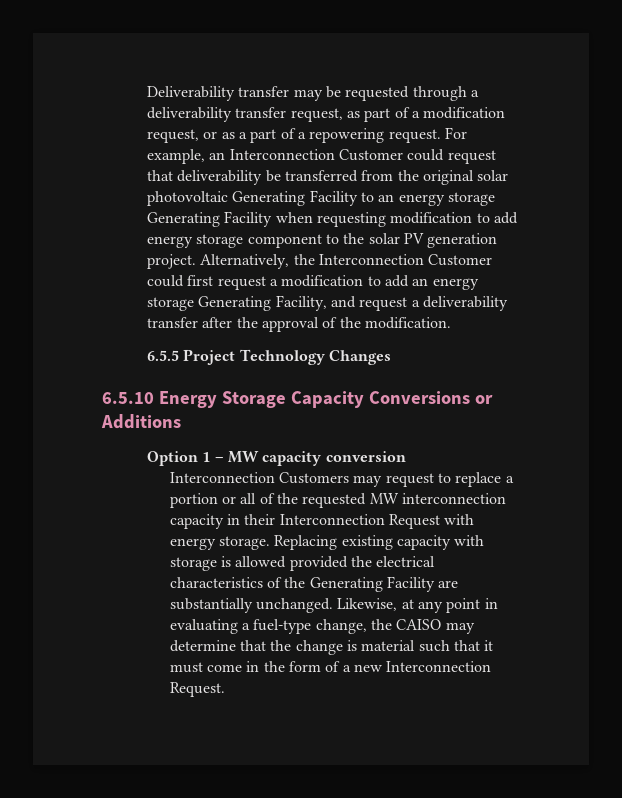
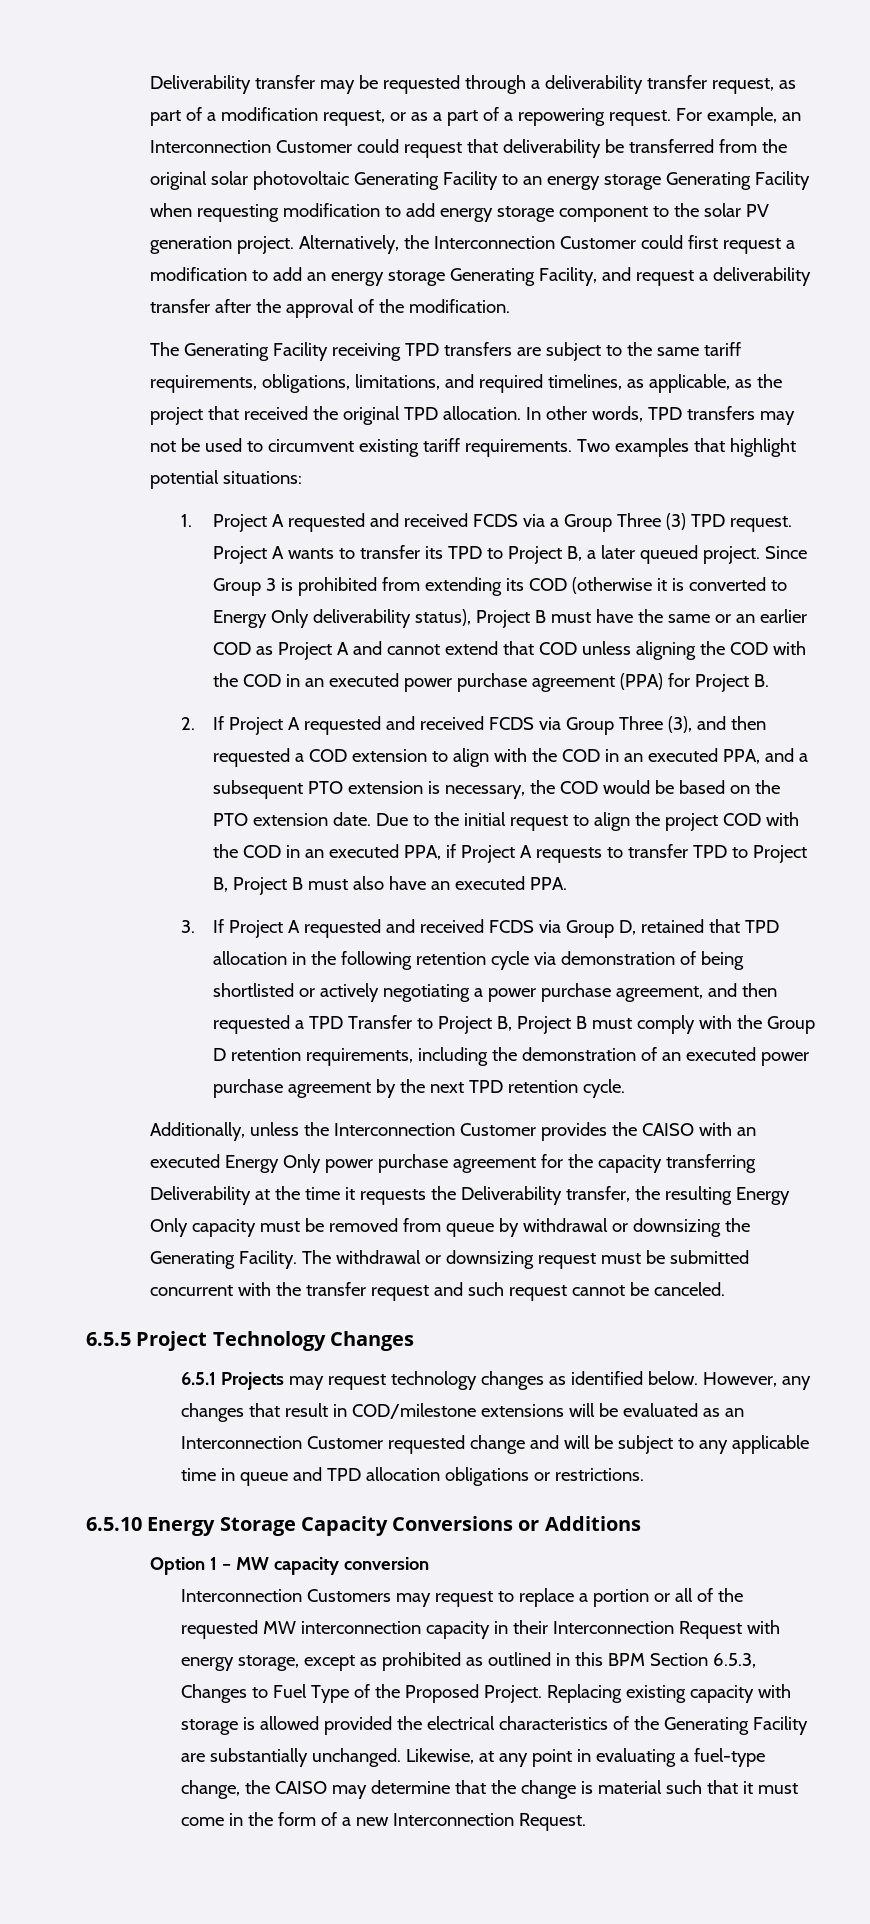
+ The Generating Facility receiving TPD transfers are subject to the same tariff requirements, obligations, limitations, and required timelines, as applicable, as the project that received the original TPD allocation. In other words, TPD transfers may not be used to circumvent existing tariff requirements. Two examples that highlight potential situations:
+ 1. Project A requested and received FCDS via a Group Three (3) TPD request. Project A wants to transfer its TPD to Project B, a later queued project. Since Group 3 is prohibited from extending its COD (otherwise it is converted to Energy Only deliverability status), Project B must have the same or an earlier COD as Project A and cannot extend that COD unless aligning the COD with the COD in an executed power purchase agreement (PPA) for Project B.
+ 2. If Project A requested and received FCDS via Group Three (3), and then requested a COD extension to align with the COD in an executed PPA, and a subsequent PTO extension is necessary, the COD would be based on the PTO extension date. Due to the initial request to align the project COD with the COD in an executed PPA, if Project A requests to transfer TPD to Project B, Project B must also have an executed PPA.
+ 3. If Project A requested and received FCDS via Group D, retained that TPD allocation in the following retention cycle via demonstration of being shortlisted or actively negotiating a power purchase agreement, and then requested a TPD Transfer to Project B, Project B must comply with the Group D retention requirements, including the demonstration of an executed power purchase agreement by the next TPD retention cycle.
+ Additionally, unless the Interconnection Customer provides the CAISO with an executed Energy Only power purchase agreement for the capacity transferring Deliverability at the time it requests the Deliverability transfer, the resulting Energy Only capacity must be removed from queue by withdrawal or downsizing the Generating Facility. The withdrawal or downsizing request must be submitted concurrent with the transfer request and such request cannot be canceled.
  6.5.5 Project Technology Changes
+ 6.5.1 Projects may request technology changes as identified below. However, any changes that result in COD/milestone extensions will be evaluated as an Interconnection Customer requested change and will be subject to any applicable time in queue and TPD allocation obligations or restrictions.
- Interconnection Customers may request to replace a portion or all of the requested MW interconnection capacity in their Interconnection Request with energy storage.
+ Interconnection Customers may request to replace a portion or all of the requested MW interconnection capacity in their Interconnection Request with energy storage, except as prohibited as outlined in this BPM Section 6.5.3, Changes to Fuel Type of the Proposed Project.

